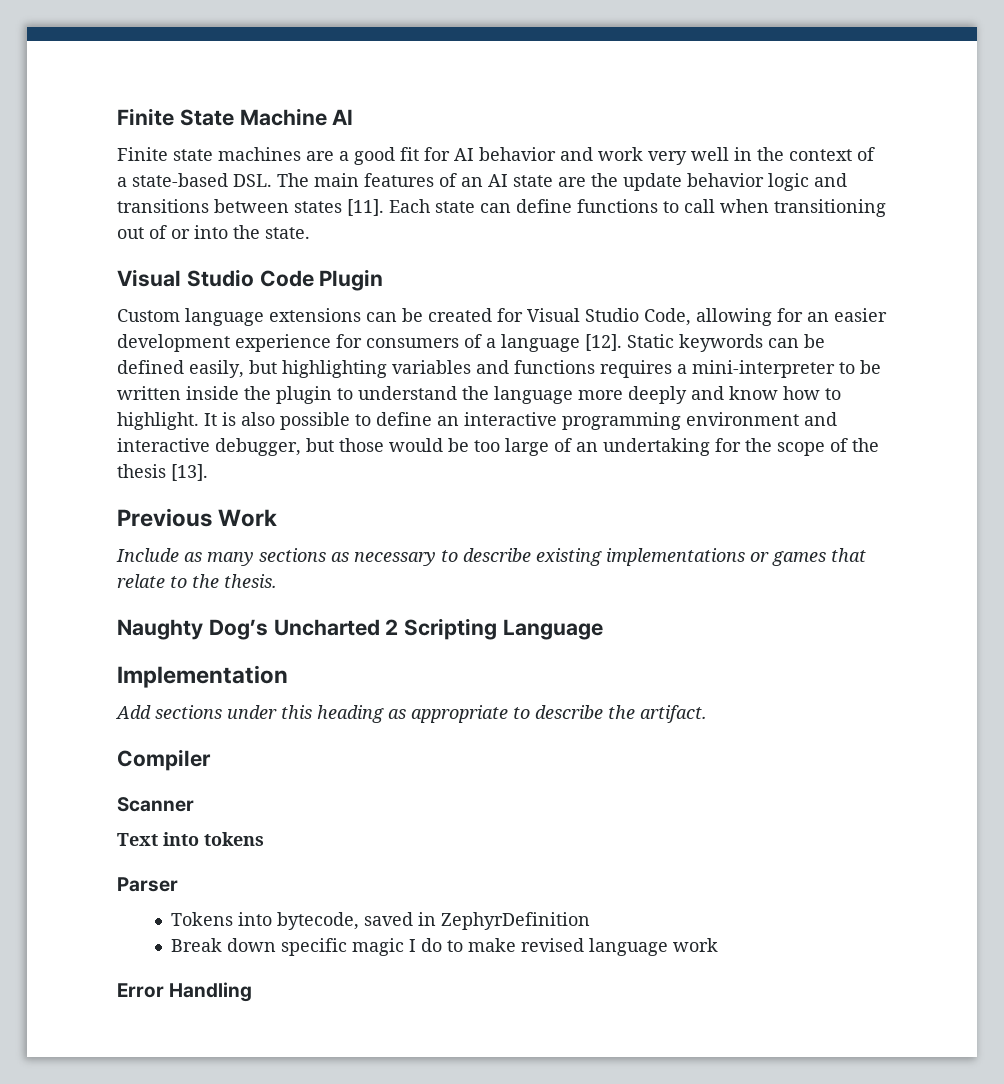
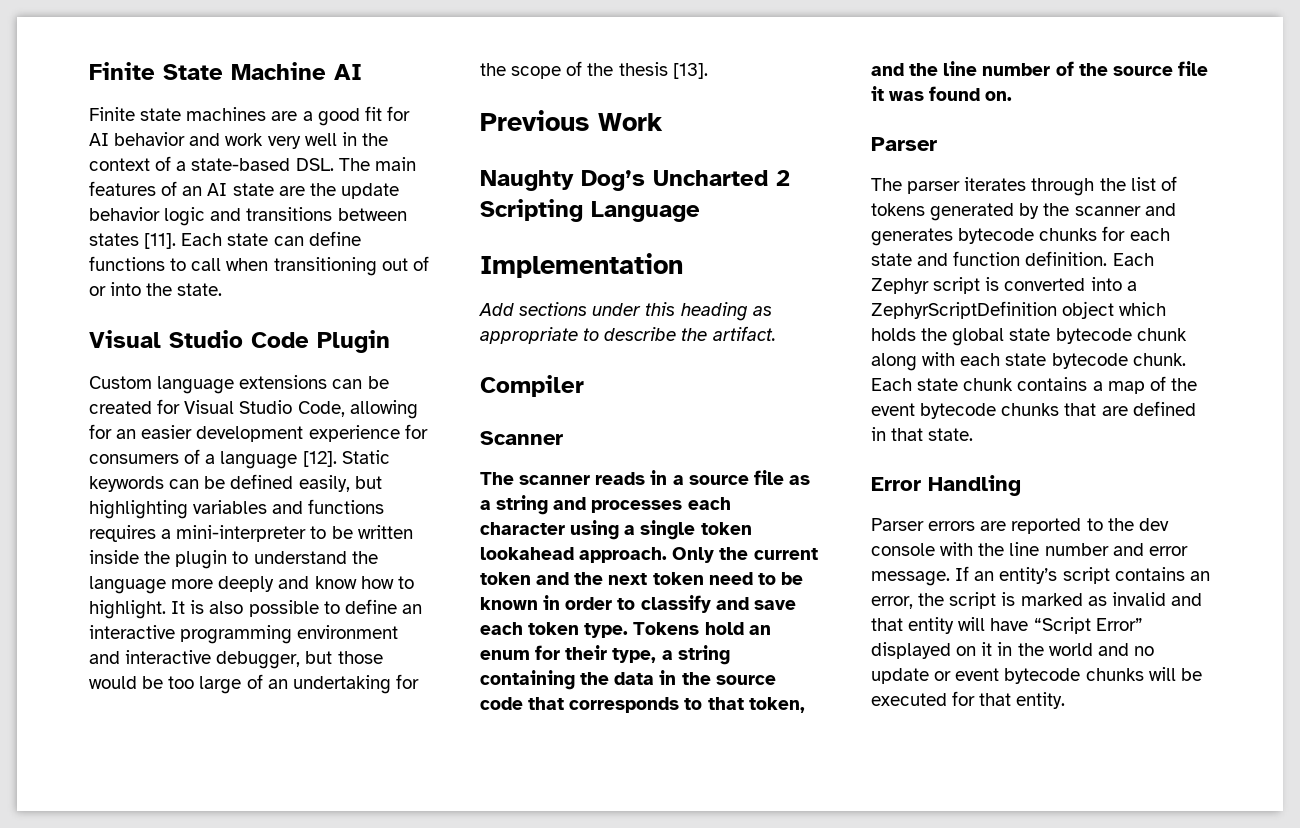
- Include as many sections as necessary to describe existing implementations or games that relate to the thesis.
- Text into tokens
+ The scanner reads in a source file as a string and processes each character using a single token lookahead approach. Only the current token and the next token need to be known in order to classify and save each token type. Tokens hold an enum for their type, a string containing the data in the source code that corresponds to that token, and the line number of the source file it was found on.
  Parser
- Tokens into bytecode, saved in ZephyrDefinition
- Break down specific magic I do to make revised language work
+ The parser iterates through the list of tokens generated by the scanner and generates bytecode chunks for each state and function definition. Each Zephyr script is converted into a ZephyrScriptDefinition object which holds the global state bytecode chunk along with each state bytecode chunk. Each state chunk contains a map of the event bytecode chunks that are defined in that state.
  Error Handling
+ Parser errors are reported to the dev console with the line number and error message. If an entity’s script contains an error, the script is marked as invalid and that entity will have “Script Error” displayed on it in the world and no update or event bytecode chunks will be executed for that entity.

